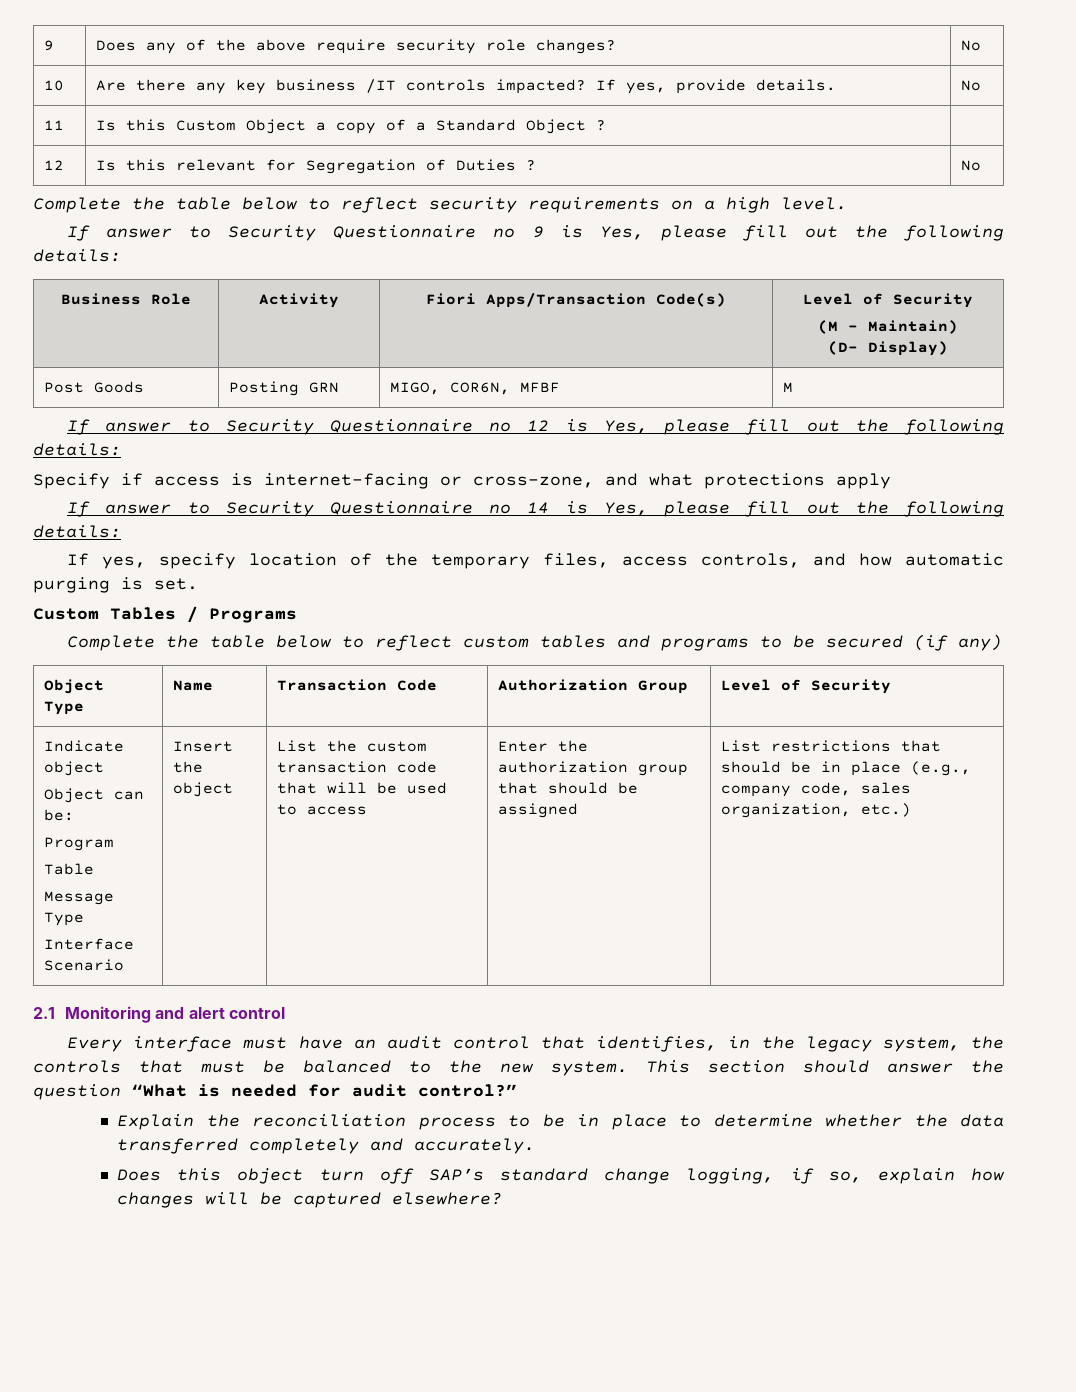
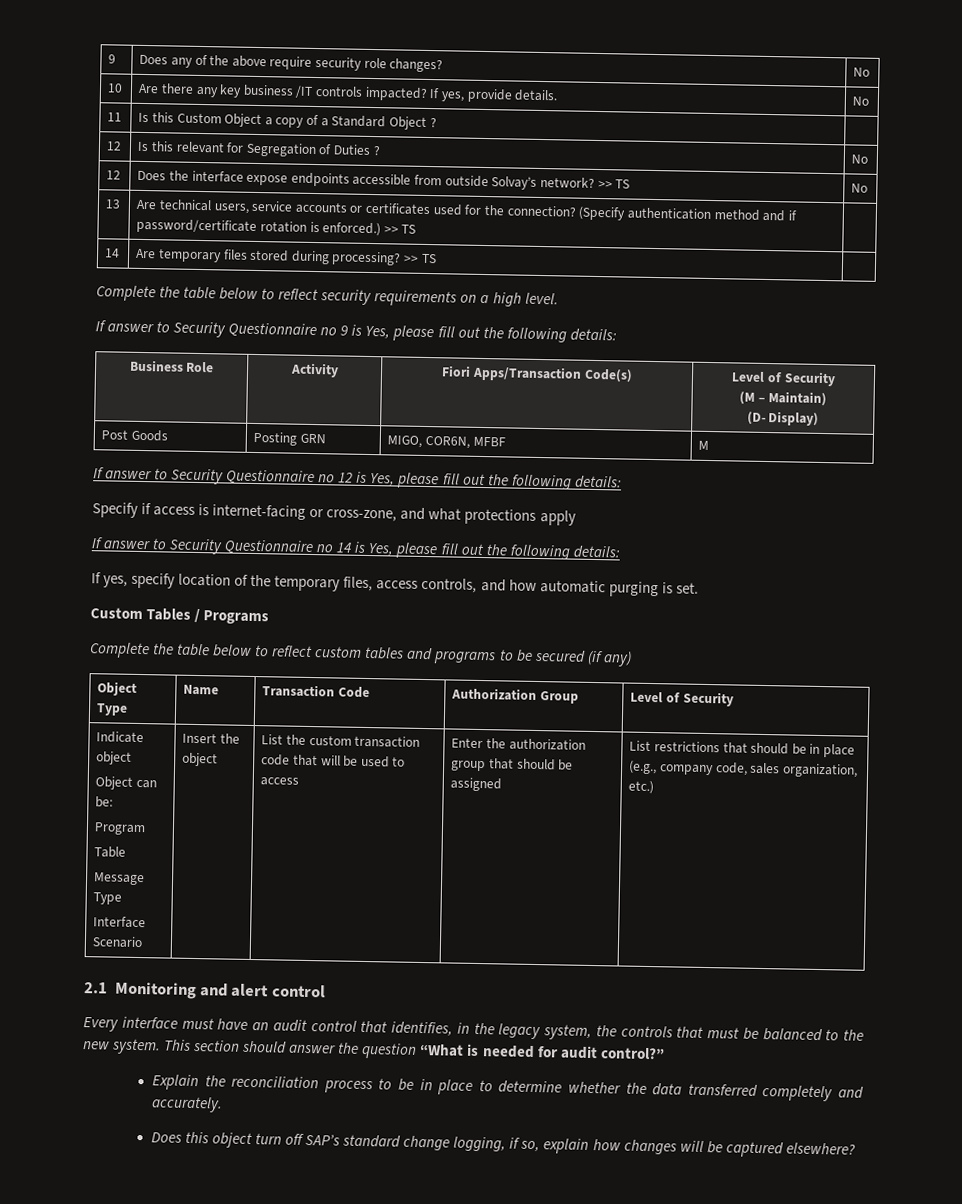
+ 12 | Does the interface expose endpoints accessible from outside Solvay’s network? >> TS | No
+ 13 | Are technical users, service accounts or certificates used for the connection? (Specify authentication method and if password/certificate rotation is enforced.) >> TS |
+ 14 | Are temporary files stored during processing? >> TS |

